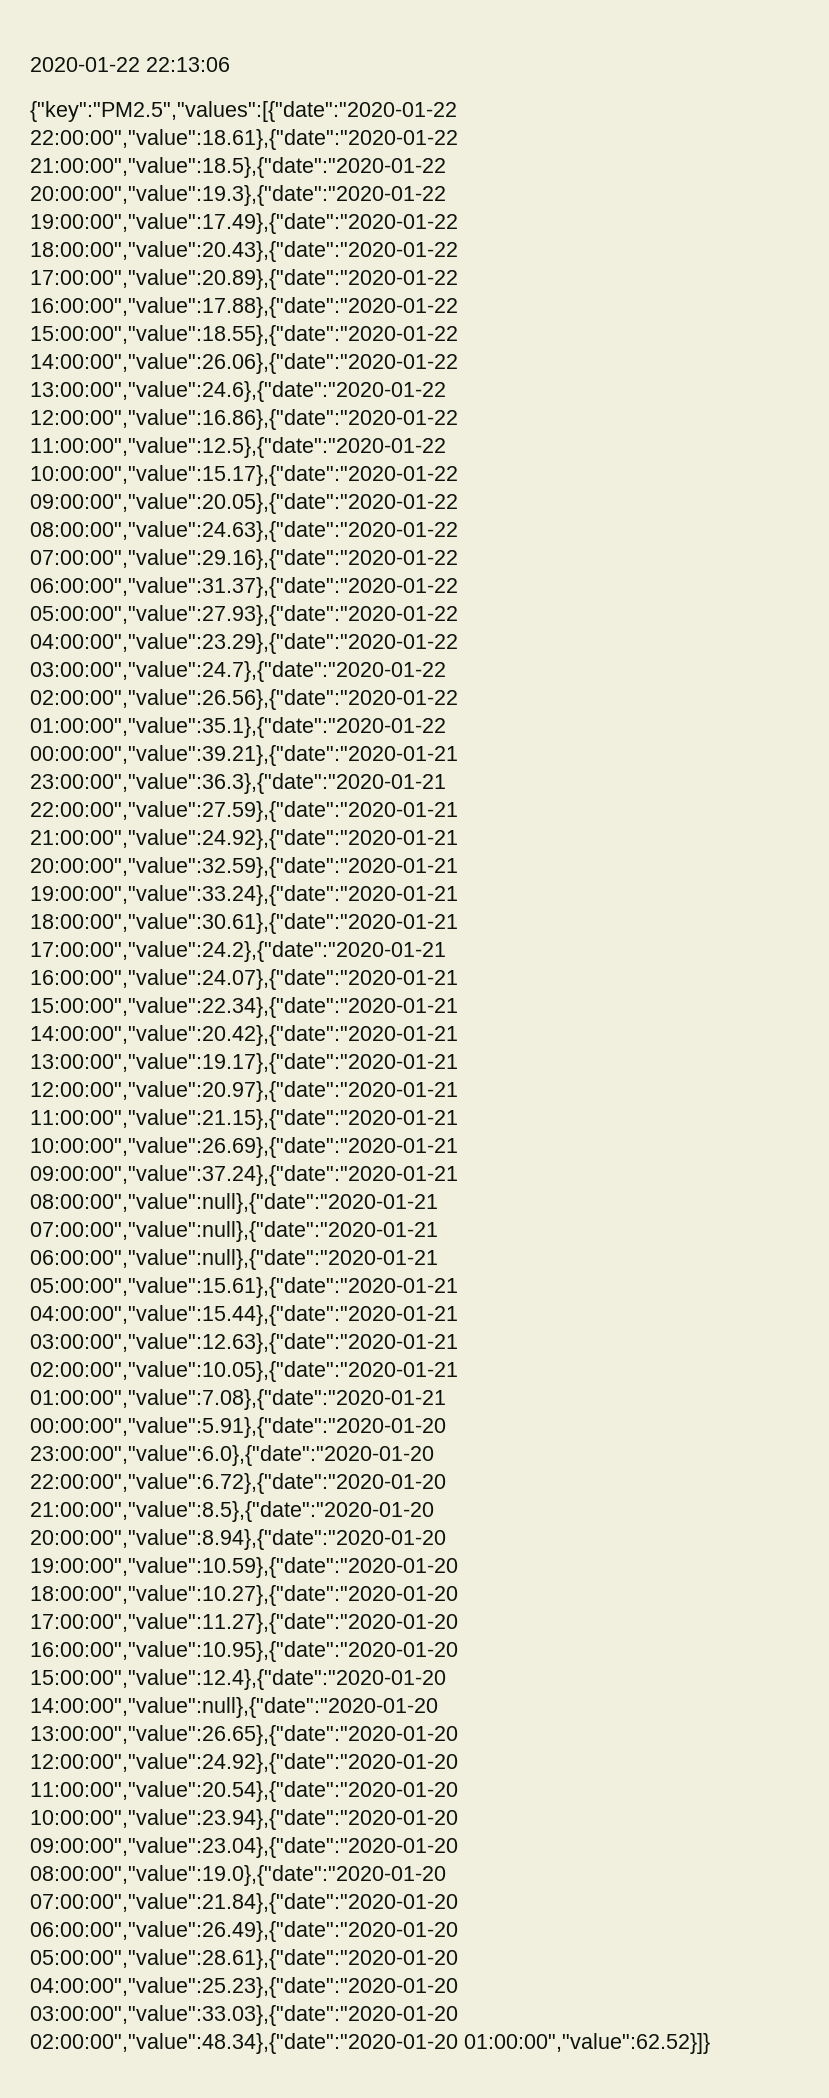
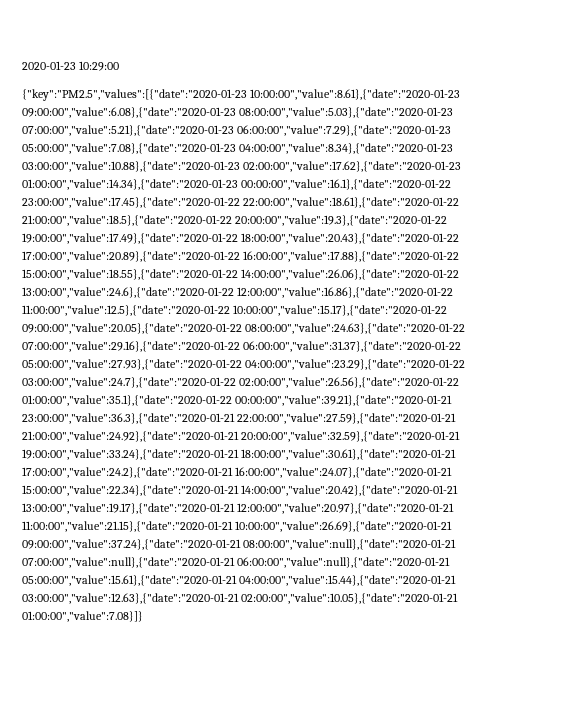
- 2020-01-22 22:13:06
- {"key":"PM2.5","values":[{"date":"2020-01-22 22:00:00","value":18.61},{"date":"2020-01-22 21:00:00","value":18.5},{"date":"2020-01-22 20:00:00","value":19.3},{"date":"2020-01-22 19:00:00","value":17.49},{"date":"2020-01-22 18:00:00","value":20.43},{"date":"2020-01-22 17:00:00","value":20.89},{"date":"2020-01-22 16:00:00","value":17.88},{"date":"2020-01-22 15:00:00","value":18.55},{"date":"2020-01-22 14:00:00","value":26.06},{"date":"2020-01-22 13:00:00","value":24.6},{"date":"2020-01-22 12:00:00","value":16.86},{"date":"2020-01-22 11:00:00","value":12.5},{"date":"2020-01-22 10:00:00","value":15.17},{"date":"2020-01-22 09:00:00","value":20.05},{"date":"2020-01-22 08:00:00","value":24.63},{"date":"2020-01-22 07:00:00","value":29.16},{"date":"2020-01-22 06:00:00","value":31.37},{"date":"2020-01-22 05:00:00","value":27.93},{"date":"2020-01-22 04:00:00","value":23.29},{"date":"2020-01-22 03:00:00","value":24.7},{"date":"2020-01-22 02:00:00","value":26.56},{"date":"2020-01-22 01:00:00","value":35.1},{"date":"2020-01-22 00:00:00","value":39.21},{"date":"2020-01-21 23:00:00","value":36.3},{"date":"2020-01-21 22:00:00","value":27.59},{"date":"2020-01-21 21:00:00","value":24.92},{"date":"2020-01-21 20:00:00","value":32.59},{"date":"2020-01-21 19:00:00","value":33.24},{"date":"2020-01-21 18:00:00","value":30.61},{"date":"2020-01-21 17:00:00","value":24.2},{"date":"2020-01-21 16:00:00","value":24.07},{"date":"2020-01-21 15:00:00","value":22.34},{"date":"2020-01-21 14:00:00","value":20.42},{"date":"2020-01-21 13:00:00","value":19.17},{"date":"2020-01-21 12:00:00","value":20.97},{"date":"2020-01-21 11:00:00","value":21.15},{"date":"2020-01-21 10:00:00","value":26.69},{"date":"2020-01-21 09:00:00","value":37.24},{"date":"2020-01-21 08:00:00","value":null},{"date":"2020-01-21 07:00:00","value":null},{"date":"2020-01-21 06:00:00","value":null},{"date":"2020-01-21 05:00:00","value":15.61},{"date":"2020-01-21 04:00:00","value":15.44},{"date":"2020-01-21 03:00:00","value":12.63},{"date":"2020-01-21 02:00:00","value":10.05},{"date":"2020-01-21 01:00:00","value":7.08},{"date":"2020-01-21 00:00:00","value":5.91},{"date":"2020-01-20 23:00:00","value":6.0},{"date":"2020-01-20 22:00:00","value":6.72},{"date":"2020-01-20 21:00:00","value":8.5},{"date":"2020-01-20 20:00:00","value":8.94},{"date":"2020-01-20 19:00:00","value":10.59},{"date":"2020-01-20 18:00:00","value":10.27},{"date":"2020-01-20 17:00:00","value":11.27},{"date":"2020-01-20 16:00:00","value":10.95},{"date":"2020-01-20 15:00:00","value":12.4},{"date":"2020-01-20 14:00:00","value":null},{"date":"2020-01-20 13:00:00","value":26.65},{"date":"2020-01-20 12:00:00","value":24.92},{"date":"2020-01-20 11:00:00","value":20.54},{"date":"2020-01-20 10:00:00","value":23.94},{"date":"2020-01-20 09:00:00","value":23.04},{"date":"2020-01-20 08:00:00","value":19.0},{"date":"2020-01-20 07:00:00","value":21.84},{"date":"2020-01-20 06:00:00","value":26.49},{"date":"2020-01-20 05:00:00","value":28.61},{"date":"2020-01-20 04:00:00","value":25.23},{"date":"2020-01-20 03:00:00","value":33.03},{"date":"2020-01-20 02:00:00","value":48.34},{"date":"2020-01-20 01:00:00","value":62.52}]}
+ 2020-01-23 10:29:00
+ {"key":"PM2.5","values":[{"date":"2020-01-23 10:00:00","value":8.61},{"date":"2020-01-23 09:00:00","value":6.08},{"date":"2020-01-23 08:00:00","value":5.03},{"date":"2020-01-23 07:00:00","value":5.21},{"date":"2020-01-23 06:00:00","value":7.29},{"date":"2020-01-23 05:00:00","value":7.08},{"date":"2020-01-23 04:00:00","value":8.34},{"date":"2020-01-23 03:00:00","value":10.88},{"date":"2020-01-23 02:00:00","value":17.62},{"date":"2020-01-23 01:00:00","value":14.34},{"date":"2020-01-23 00:00:00","value":16.1},{"date":"2020-01-22 23:00:00","value":17.45},{"date":"2020-01-22 22:00:00","value":18.61},{"date":"2020-01-22 21:00:00","value":18.5},{"date":"2020-01-22 20:00:00","value":19.3},{"date":"2020-01-22 19:00:00","value":17.49},{"date":"2020-01-22 18:00:00","value":20.43},{"date":"2020-01-22 17:00:00","value":20.89},{"date":"2020-01-22 16:00:00","value":17.88},{"date":"2020-01-22 15:00:00","value":18.55},{"date":"2020-01-22 14:00:00","value":26.06},{"date":"2020-01-22 13:00:00","value":24.6},{"date":"2020-01-22 12:00:00","value":16.86},{"date":"2020-01-22 11:00:00","value":12.5},{"date":"2020-01-22 10:00:00","value":15.17},{"date":"2020-01-22 09:00:00","value":20.05},{"date":"2020-01-22 08:00:00","value":24.63},{"date":"2020-01-22 07:00:00","value":29.16},{"date":"2020-01-22 06:00:00","value":31.37},{"date":"2020-01-22 05:00:00","value":27.93},{"date":"2020-01-22 04:00:00","value":23.29},{"date":"2020-01-22 03:00:00","value":24.7},{"date":"2020-01-22 02:00:00","value":26.56},{"date":"2020-01-22 01:00:00","value":35.1},{"date":"2020-01-22 00:00:00","value":39.21},{"date":"2020-01-21 23:00:00","value":36.3},{"date":"2020-01-21 22:00:00","value":27.59},{"date":"2020-01-21 21:00:00","value":24.92},{"date":"2020-01-21 20:00:00","value":32.59},{"date":"2020-01-21 19:00:00","value":33.24},{"date":"2020-01-21 18:00:00","value":30.61},{"date":"2020-01-21 17:00:00","value":24.2},{"date":"2020-01-21 16:00:00","value":24.07},{"date":"2020-01-21 15:00:00","value":22.34},{"date":"2020-01-21 14:00:00","value":20.42},{"date":"2020-01-21 13:00:00","value":19.17},{"date":"2020-01-21 12:00:00","value":20.97},{"date":"2020-01-21 11:00:00","value":21.15},{"date":"2020-01-21 10:00:00","value":26.69},{"date":"2020-01-21 09:00:00","value":37.24},{"date":"2020-01-21 08:00:00","value":null},{"date":"2020-01-21 07:00:00","value":null},{"date":"2020-01-21 06:00:00","value":null},{"date":"2020-01-21 05:00:00","value":15.61},{"date":"2020-01-21 04:00:00","value":15.44},{"date":"2020-01-21 03:00:00","value":12.63},{"date":"2020-01-21 02:00:00","value":10.05},{"date":"2020-01-21 01:00:00","value":7.08}]}

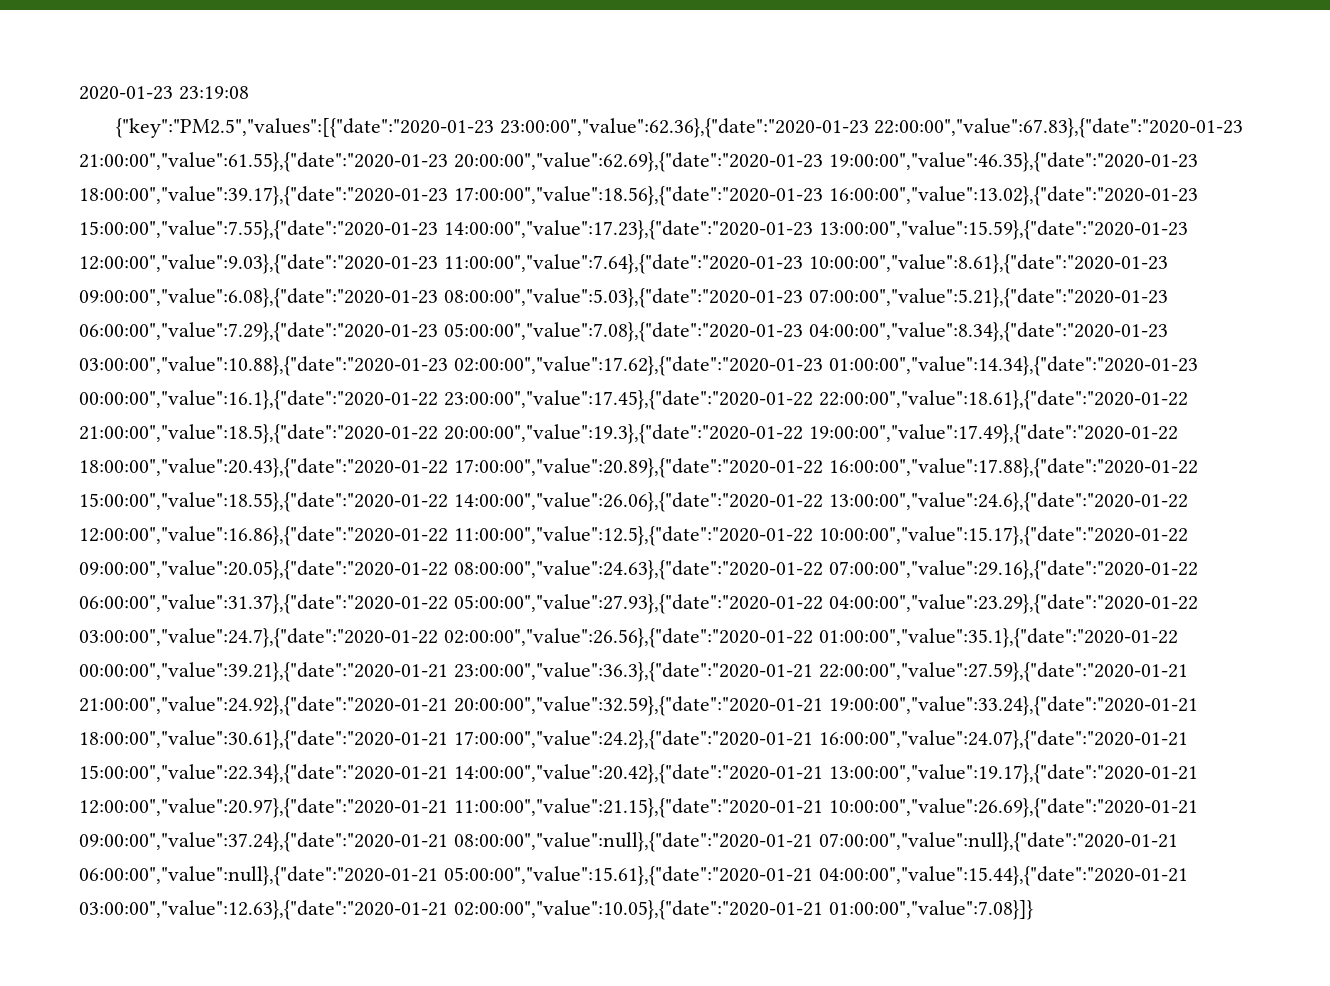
- 2020-01-23 10:29:00
+ 2020-01-23 23:19:08
- {"key":"PM2.5","values":[{"date":"2020-01-23 10:00:00","value":8.61},{"date":"2020-01-23 09:00:00","value":6.08},{"date":"2020-01-23 08:00:00","value":5.03},{"date":"2020-01-23 07:00:00","value":5.21},{"date":"2020-01-23 06:00:00","value":7.29},{"date":"2020-01-23 05:00:00","value":7.08},{"date":"2020-01-23 04:00:00","value":8.34},{"date":"2020-01-23 03:00:00","value":10.88},{"date":"2020-01-23 02:00:00","value":17.62},{"date":"2020-01-23 01:00:00","value":14.34},{"date":"2020-01-23 00:00:00","value":16.1},{"date":"2020-01-22 23:00:00","value":17.45},{"date":"2020-01-22 22:00:00","value":18.61},{"date":"2020-01-22 21:00:00","value":18.5},{"date":"2020-01-22 20:00:00","value":19.3},{"date":"2020-01-22 19:00:00","value":17.49},{"date":"2020-01-22 18:00:00","value":20.43},{"date":"2020-01-22 17:00:00","value":20.89},{"date":"2020-01-22 16:00:00","value":17.88},{"date":"2020-01-22 15:00:00","value":18.55},{"date":"2020-01-22 14:00:00","value":26.06},{"date":"2020-01-22 13:00:00","value":24.6},{"date":"2020-01-22 12:00:00","value":16.86},{"date":"2020-01-22 11:00:00","value":12.5},{"date":"2020-01-22 10:00:00","value":15.17},{"date":"2020-01-22 09:00:00","value":20.05},{"date":"2020-01-22 08:00:00","value":24.63},{"date":"2020-01-22 07:00:00","value":29.16},{"date":"2020-01-22 06:00:00","value":31.37},{"date":"2020-01-22 05:00:00","value":27.93},{"date":"2020-01-22 04:00:00","value":23.29},{"date":"2020-01-22 03:00:00","value":24.7},{"date":"2020-01-22 02:00:00","value":26.56},{"date":"2020-01-22 01:00:00","value":35.1},{"date":"2020-01-22 00:00:00","value":39.21},{"date":"2020-01-21 23:00:00","value":36.3},{"date":"2020-01-21 22:00:00","value":27.59},{"date":"2020-01-21 21:00:00","value":24.92},{"date":"2020-01-21 20:00:00","value":32.59},{"date":"2020-01-21 19:00:00","value":33.24},{"date":"2020-01-21 18:00:00","value":30.61},{"date":"2020-01-21 17:00:00","value":24.2},{"date":"2020-01-21 16:00:00","value":24.07},{"date":"2020-01-21 15:00:00","value":22.34},{"date":"2020-01-21 14:00:00","value":20.42},{"date":"2020-01-21 13:00:00","value":19.17},{"date":"2020-01-21 12:00:00","value":20.97},{"date":"2020-01-21 11:00:00","value":21.15},{"date":"2020-01-21 10:00:00","value":26.69},{"date":"2020-01-21 09:00:00","value":37.24},{"date":"2020-01-21 08:00:00","value":null},{"date":"2020-01-21 07:00:00","value":null},{"date":"2020-01-21 06:00:00","value":null},{"date":"2020-01-21 05:00:00","value":15.61},{"date":"2020-01-21 04:00:00","value":15.44},{"date":"2020-01-21 03:00:00","value":12.63},{"date":"2020-01-21 02:00:00","value":10.05},{"date":"2020-01-21 01:00:00","value":7.08}]}
+ {"key":"PM2.5","values":[{"date":"2020-01-23 23:00:00","value":62.36},{"date":"2020-01-23 22:00:00","value":67.83},{"date":"2020-01-23 21:00:00","value":61.55},{"date":"2020-01-23 20:00:00","value":62.69},{"date":"2020-01-23 19:00:00","value":46.35},{"date":"2020-01-23 18:00:00","value":39.17},{"date":"2020-01-23 17:00:00","value":18.56},{"date":"2020-01-23 16:00:00","value":13.02},{"date":"2020-01-23 15:00:00","value":7.55},{"date":"2020-01-23 14:00:00","value":17.23},{"date":"2020-01-23 13:00:00","value":15.59},{"date":"2020-01-23 12:00:00","value":9.03},{"date":"2020-01-23 11:00:00","value":7.64},{"date":"2020-01-23 10:00:00","value":8.61},{"date":"2020-01-23 09:00:00","value":6.08},{"date":"2020-01-23 08:00:00","value":5.03},{"date":"2020-01-23 07:00:00","value":5.21},{"date":"2020-01-23 06:00:00","value":7.29},{"date":"2020-01-23 05:00:00","value":7.08},{"date":"2020-01-23 04:00:00","value":8.34},{"date":"2020-01-23 03:00:00","value":10.88},{"date":"2020-01-23 02:00:00","value":17.62},{"date":"2020-01-23 01:00:00","value":14.34},{"date":"2020-01-23 00:00:00","value":16.1},{"date":"2020-01-22 23:00:00","value":17.45},{"date":"2020-01-22 22:00:00","value":18.61},{"date":"2020-01-22 21:00:00","value":18.5},{"date":"2020-01-22 20:00:00","value":19.3},{"date":"2020-01-22 19:00:00","value":17.49},{"date":"2020-01-22 18:00:00","value":20.43},{"date":"2020-01-22 17:00:00","value":20.89},{"date":"2020-01-22 16:00:00","value":17.88},{"date":"2020-01-22 15:00:00","value":18.55},{"date":"2020-01-22 14:00:00","value":26.06},{"date":"2020-01-22 13:00:00","value":24.6},{"date":"2020-01-22 12:00:00","value":16.86},{"date":"2020-01-22 11:00:00","value":12.5},{"date":"2020-01-22 10:00:00","value":15.17},{"date":"2020-01-22 09:00:00","value":20.05},{"date":"2020-01-22 08:00:00","value":24.63},{"date":"2020-01-22 07:00:00","value":29.16},{"date":"2020-01-22 06:00:00","value":31.37},{"date":"2020-01-22 05:00:00","value":27.93},{"date":"2020-01-22 04:00:00","value":23.29},{"date":"2020-01-22 03:00:00","value":24.7},{"date":"2020-01-22 02:00:00","value":26.56},{"date":"2020-01-22 01:00:00","value":35.1},{"date":"2020-01-22 00:00:00","value":39.21},{"date":"2020-01-21 23:00:00","value":36.3},{"date":"2020-01-21 22:00:00","value":27.59},{"date":"2020-01-21 21:00:00","value":24.92},{"date":"2020-01-21 20:00:00","value":32.59},{"date":"2020-01-21 19:00:00","value":33.24},{"date":"2020-01-21 18:00:00","value":30.61},{"date":"2020-01-21 17:00:00","value":24.2},{"date":"2020-01-21 16:00:00","value":24.07},{"date":"2020-01-21 15:00:00","value":22.34},{"date":"2020-01-21 14:00:00","value":20.42},{"date":"2020-01-21 13:00:00","value":19.17},{"date":"2020-01-21 12:00:00","value":20.97},{"date":"2020-01-21 11:00:00","value":21.15},{"date":"2020-01-21 10:00:00","value":26.69},{"date":"2020-01-21 09:00:00","value":37.24},{"date":"2020-01-21 08:00:00","value":null},{"date":"2020-01-21 07:00:00","value":null},{"date":"2020-01-21 06:00:00","value":null},{"date":"2020-01-21 05:00:00","value":15.61},{"date":"2020-01-21 04:00:00","value":15.44},{"date":"2020-01-21 03:00:00","value":12.63},{"date":"2020-01-21 02:00:00","value":10.05},{"date":"2020-01-21 01:00:00","value":7.08}]}

